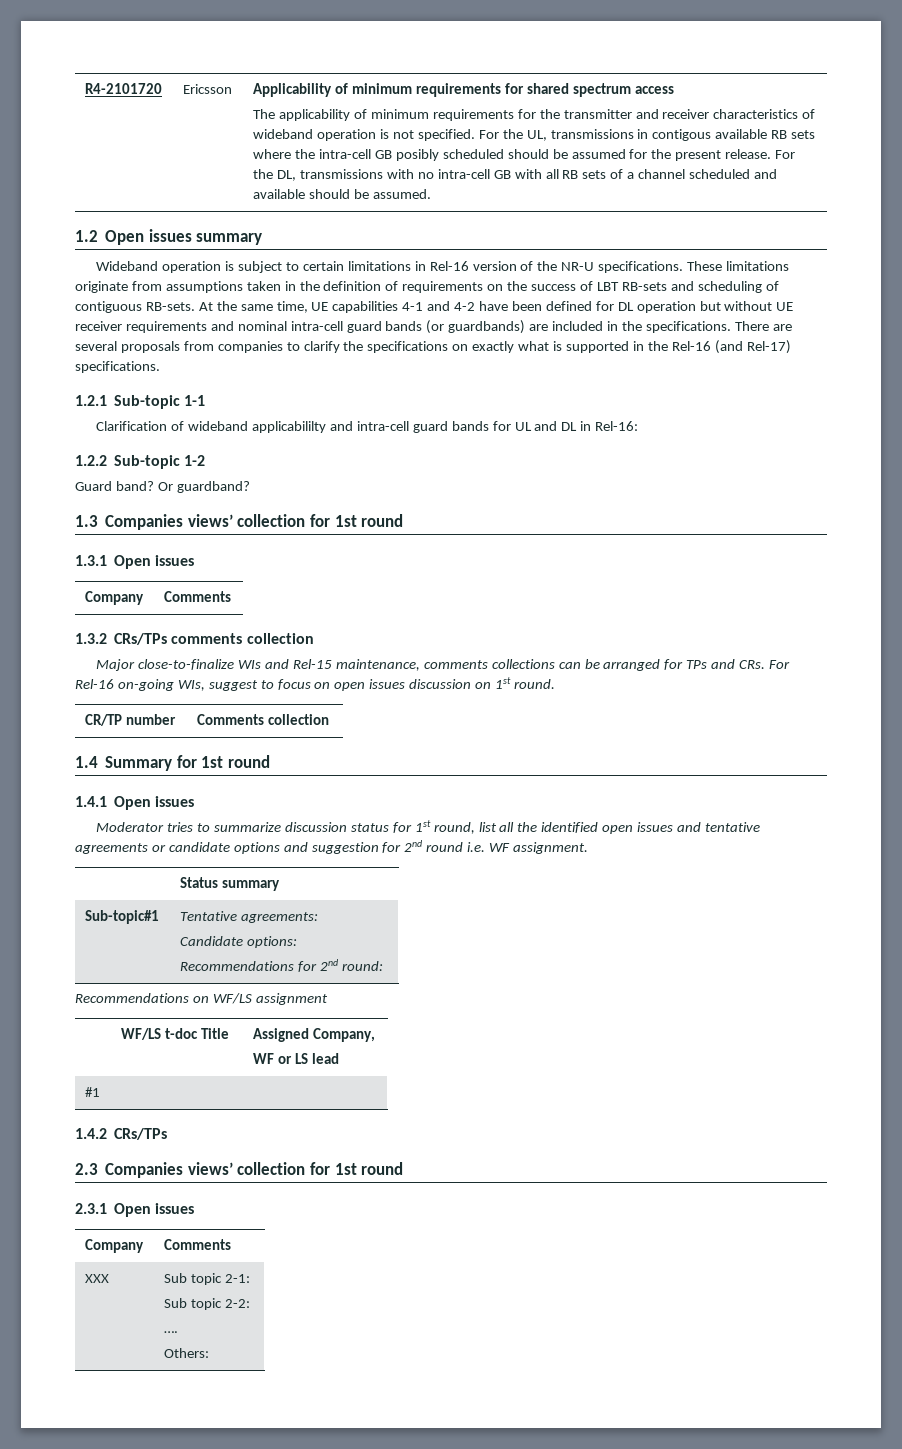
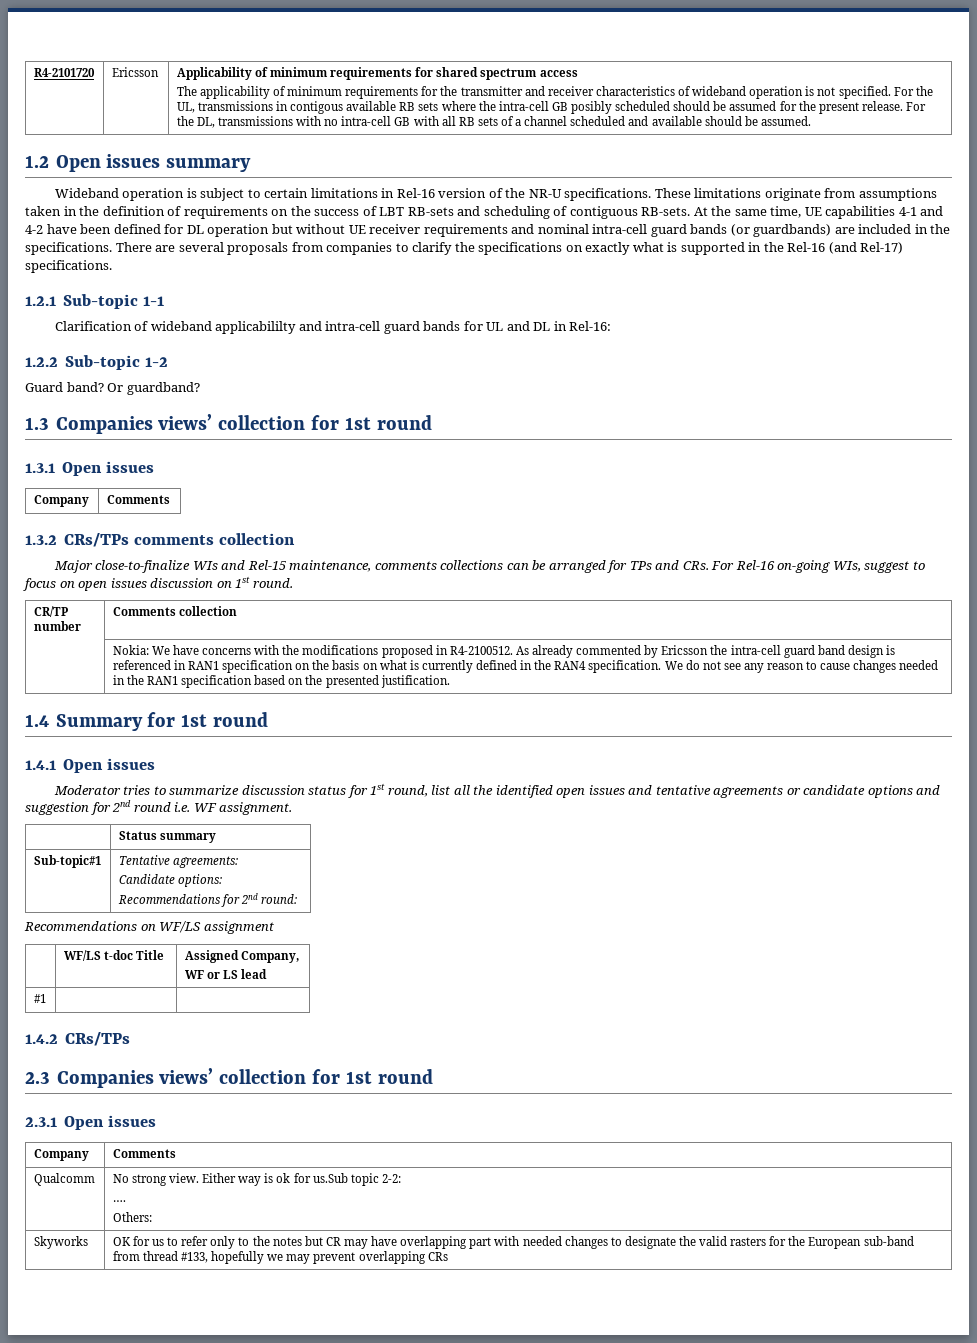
+ Nokia: We have concerns with the modifications proposed in R4-2100512. As already commented by Ericsson the intra-cell guard band design is referenced in RAN1 specification on the basis on what is currently defined in the RAN4 specification. We do not see any reason to cause changes needed in the RAN1 specification based on the presented justification.
- XXX | Sub topic 2-1:
- Sub topic 2-2:
+ Qualcomm | No strong view. Either way is ok for us.Sub topic 2-2:
  ….
  Others:
+ Skyworks | OK for us to refer only to the notes but CR may have overlapping part with needed changes to designate the valid rasters for the European sub-band from thread #133, hopefully we may prevent overlapping CRs

